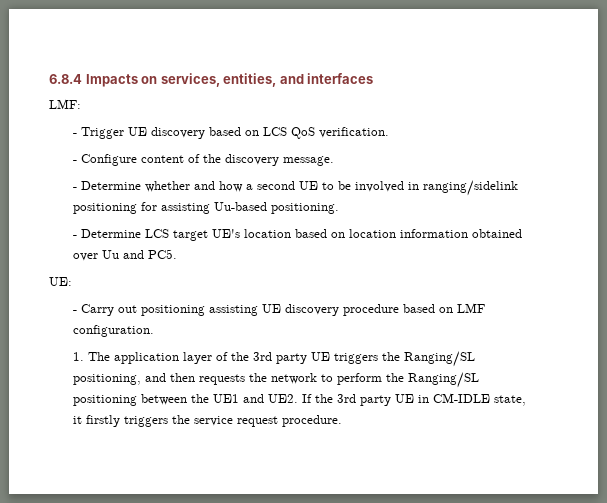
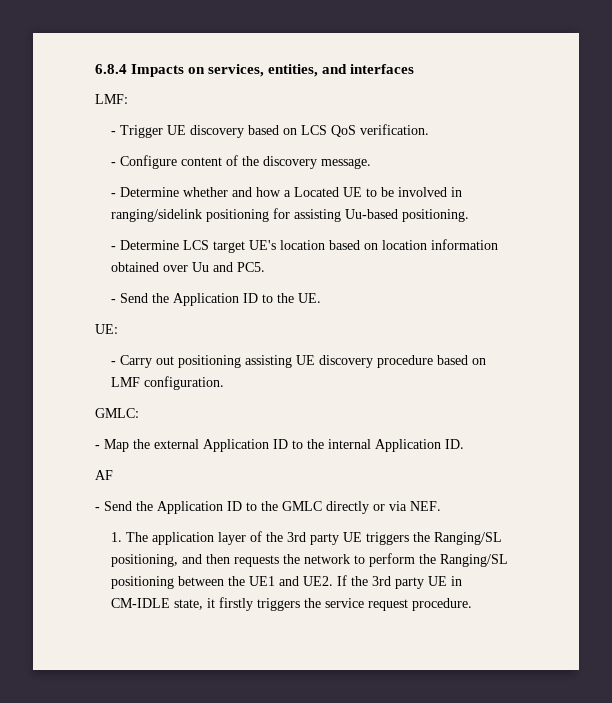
- - Determine whether and how a second UE to be involved in ranging/sidelink positioning for assisting Uu-based positioning.
+ - Determine whether and how a Located UE to be involved in ranging/sidelink positioning for assisting Uu-based positioning.
+ - Send the Application ID to the UE.
+ GMLC:
+ - Map the external Application ID to the internal Application ID.
+ AF
+ - Send the Application ID to the GMLC directly or via NEF.

